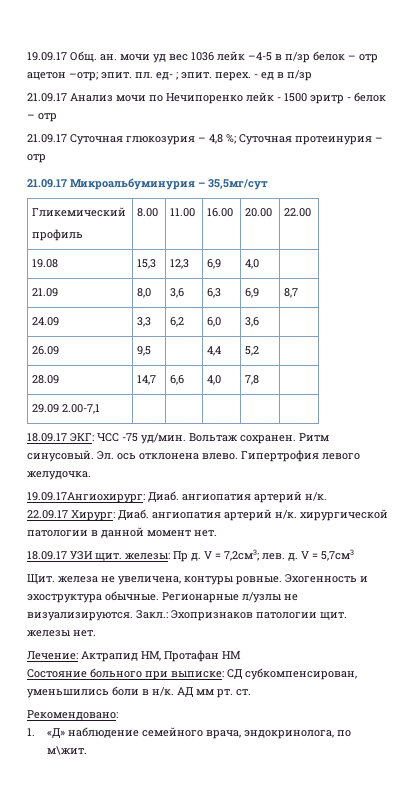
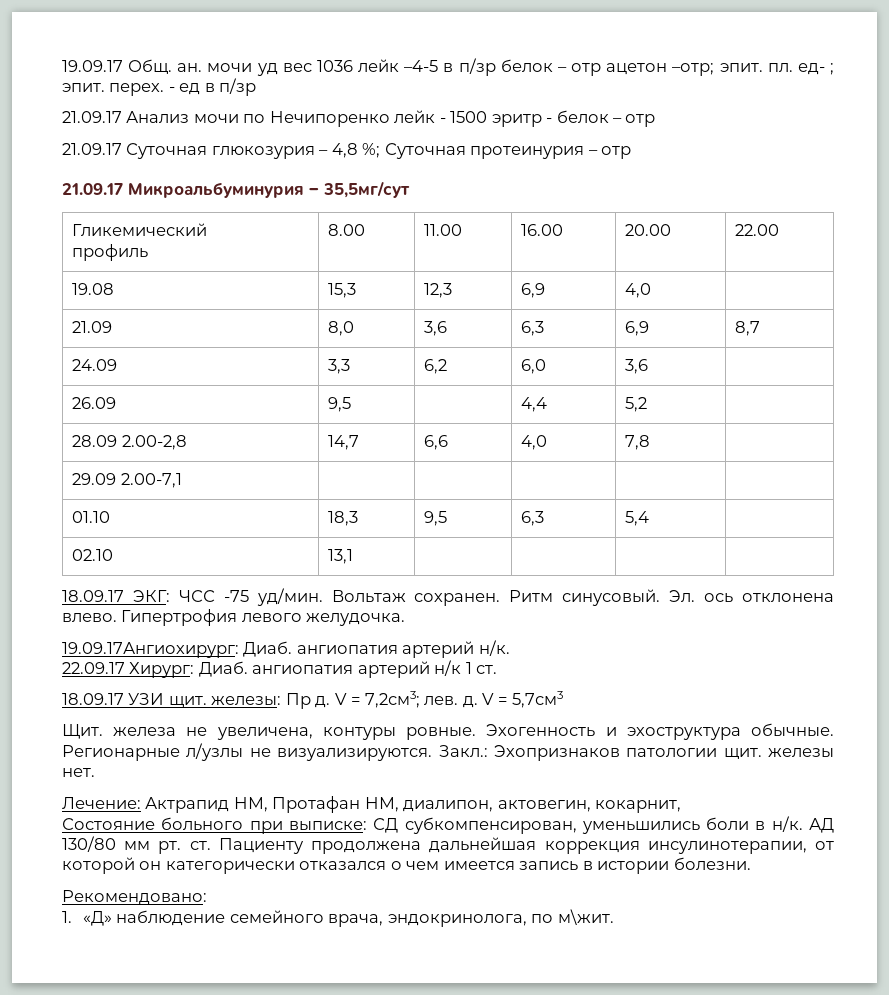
- 28.09 | 14,7 | 6,6 | 4,0 | 7,8 |
+ 28.09 2.00-2,8 | 14,7 | 6,6 | 4,0 | 7,8 |
+ 01.10 | 18,3 | 9,5 | 6,3 | 5,4 |
+ 02.10 | 13,1 | | | |
- 22.09.17 Хирург: Диаб. ангиопатия артерий н/к. хирургической патологии в данной момент нет.
+ 22.09.17 Хирург: Диаб. ангиопатия артерий н/к 1 ст.
- Лечение: Актрапид НМ, Протафан НМ
+ Лечение: Актрапид НМ, Протафан НМ, диалипон, актовегин, кокарнит,
- АД мм рт. ст.
+ АД 130/80 мм рт. ст. Пациенту продолжена дальнейшая коррекция инсулинотерапии, от которой он категорически отказался о чем имеется запись в истории болезни.

